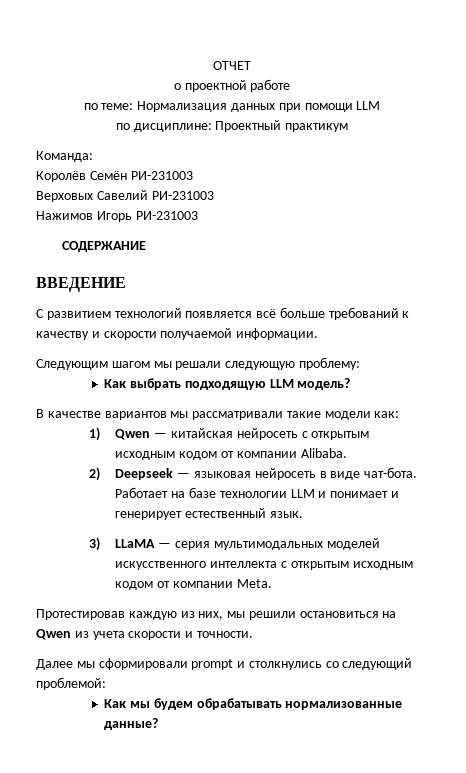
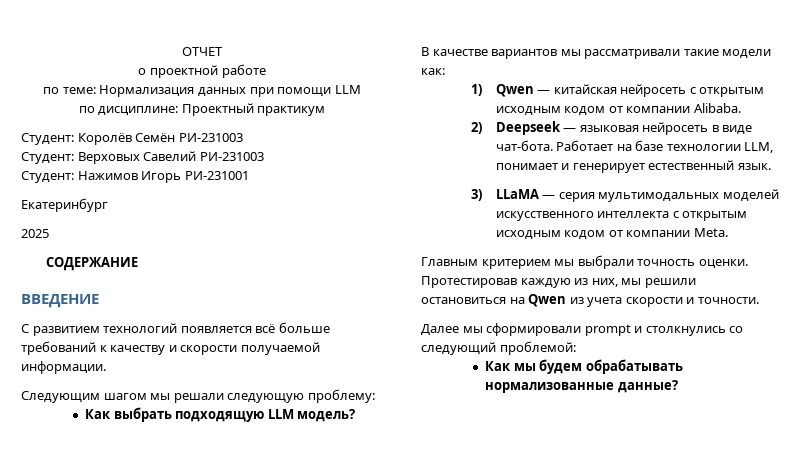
- Команда:
- Королёв Семён РИ-231003
+ Студент: Королёв Семён РИ-231003
- Верховых Савелий РИ-231003
+ Студент: Верховых Савелий РИ-231003
- Нажимов Игорь РИ-231003
+ Студент: Нажимов Игорь РИ-231001
+ Екатеринбург
+ 2025
- Работает на базе технологии LLM и понимает и генерирует естественный язык.
+ Работает на базе технологии LLM, понимает и генерирует естественный язык.
+ Главным критерием мы выбрали точность оценки.

